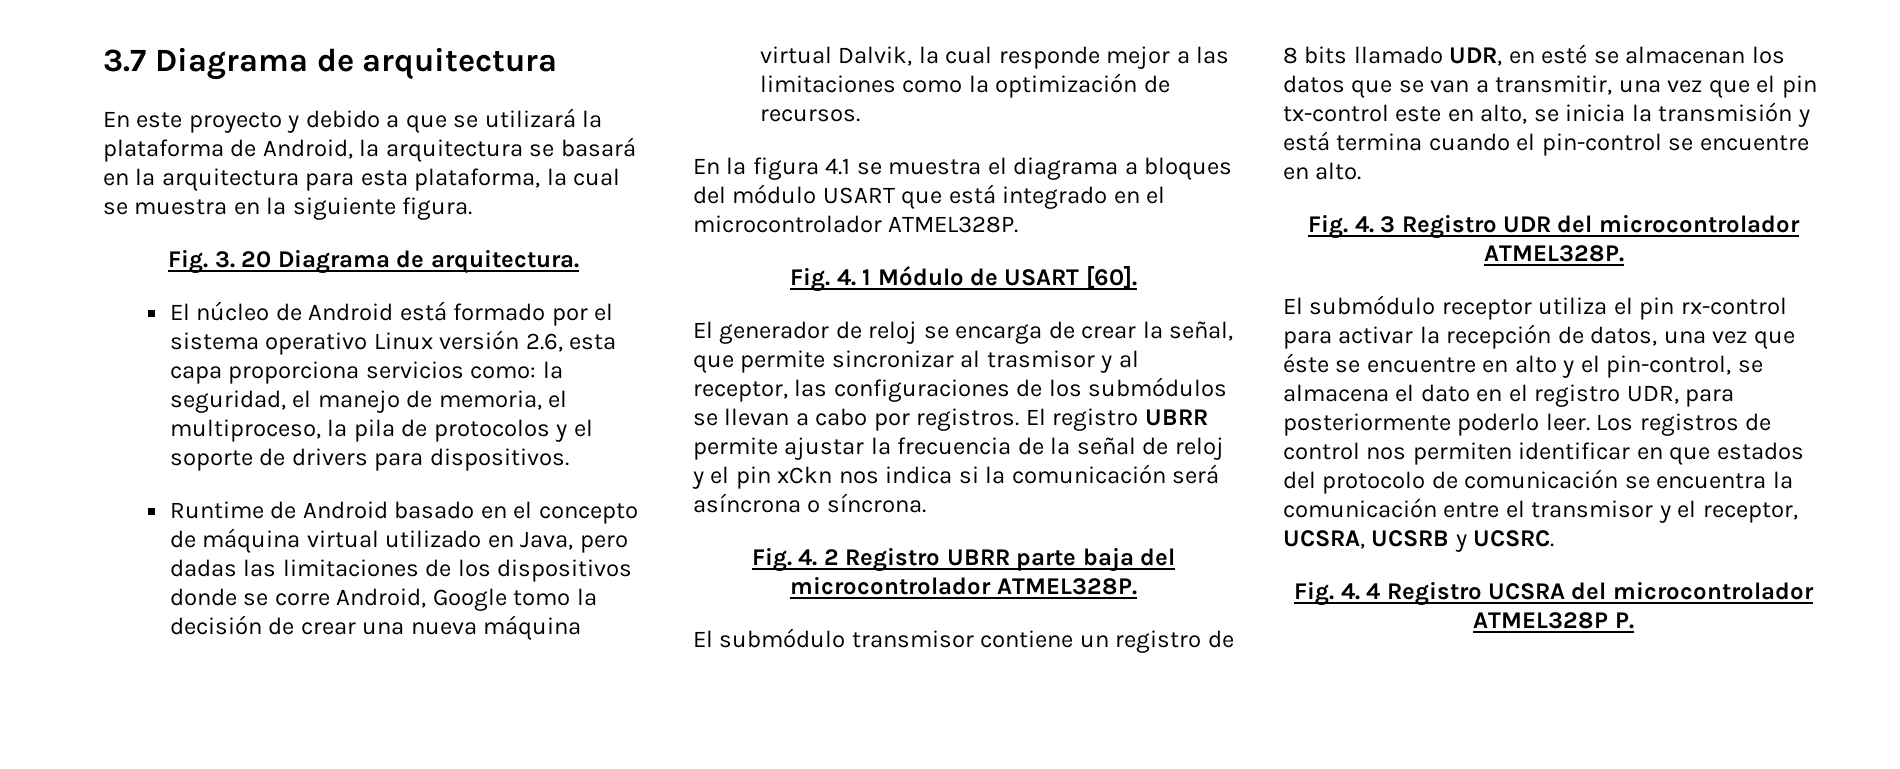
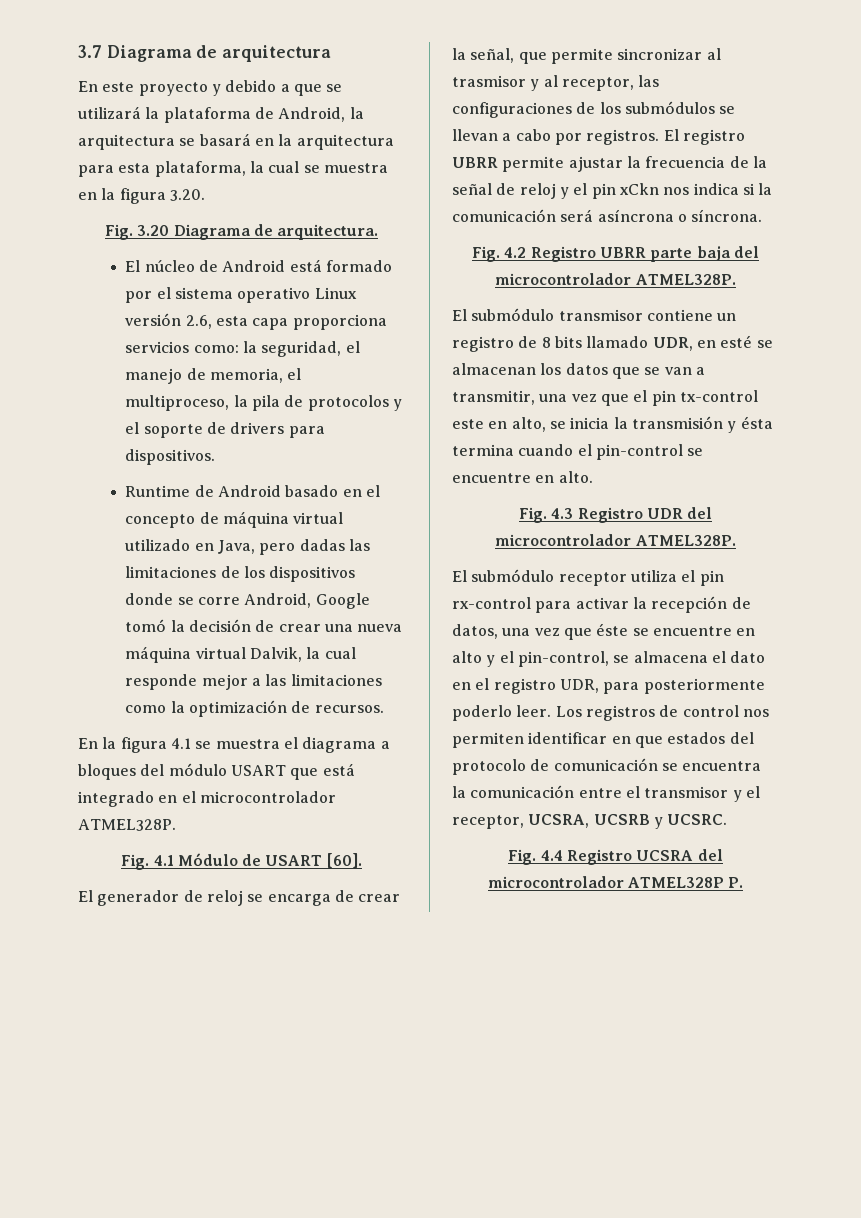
- En este proyecto y debido a que se utilizará la plataforma de Android, la arquitectura se basará en la arquitectura para esta plataforma, la cual se muestra en la siguiente figura.
- Fig. 3. 20 Diagrama de arquitectura.
+ En este proyecto y debido a que se utilizará la plataforma de Android, la arquitectura se basará en la arquitectura para esta plataforma, la cual se muestra en la figura 3.20.
+ Fig. 3.20 Diagrama de arquitectura.
- Runtime de Android basado en el concepto de máquina virtual utilizado en Java, pero dadas las limitaciones de los dispositivos donde se corre Android, Google tomo la decisión de crear una nueva máquina virtual Dalvik, la cual responde mejor a las limitaciones como la optimización de recursos.
+ Runtime de Android basado en el concepto de máquina virtual utilizado en Java, pero dadas las limitaciones de los dispositivos donde se corre Android, Google tomó la decisión de crear una nueva máquina virtual Dalvik, la cual responde mejor a las limitaciones como la optimización de recursos.
- Fig. 4. 1 Módulo de USART [60].
+ Fig. 4.1 Módulo de USART [60].
- Fig. 4. 2 Registro UBRR parte baja del microcontrolador ATMEL328P.
+ Fig. 4.2 Registro UBRR parte baja del microcontrolador ATMEL328P.
- El submódulo transmisor contiene un registro de 8 bits llamado UDR, en esté se almacenan los datos que se van a transmitir, una vez que el pin tx-control este en alto, se inicia la transmisión y está termina cuando el pin-control se encuentre en alto.
+ El submódulo transmisor contiene un registro de 8 bits llamado UDR, en esté se almacenan los datos que se van a transmitir, una vez que el pin tx-control este en alto, se inicia la transmisión y ésta termina cuando el pin-control se encuentre en alto.
- Fig. 4. 3 Registro UDR del microcontrolador ATMEL328P.
+ Fig. 4.3 Registro UDR del microcontrolador ATMEL328P.
- Fig. 4. 4 Registro UCSRA del microcontrolador ATMEL328P P.
+ Fig. 4.4 Registro UCSRA del microcontrolador ATMEL328P P.

